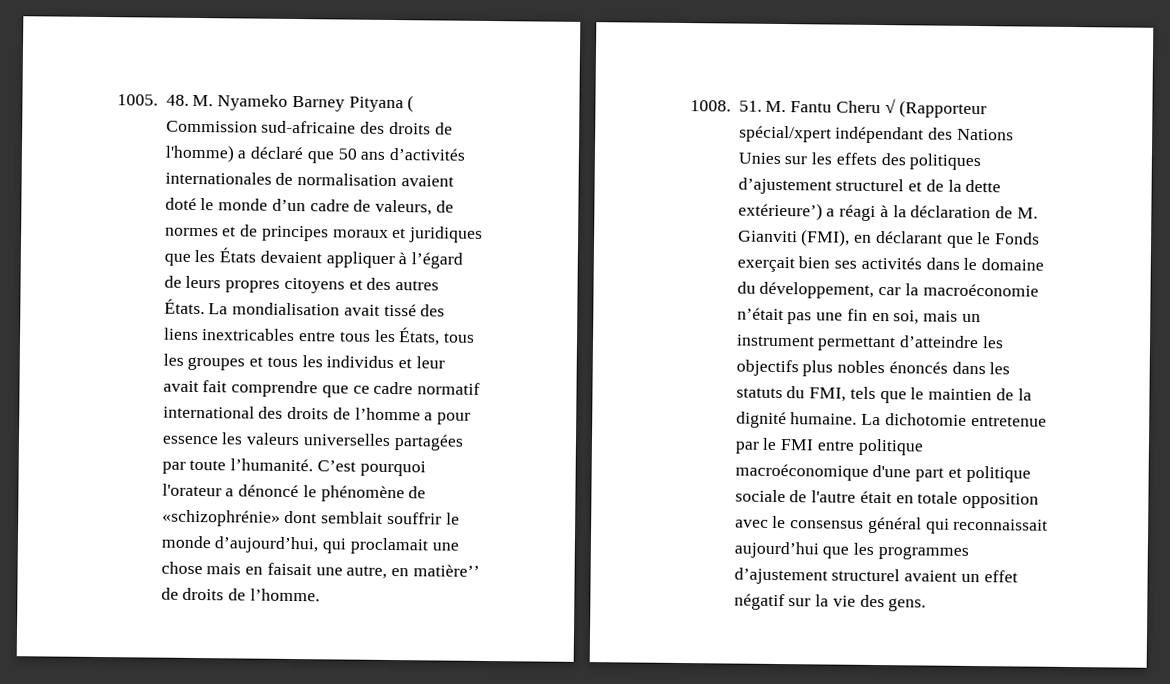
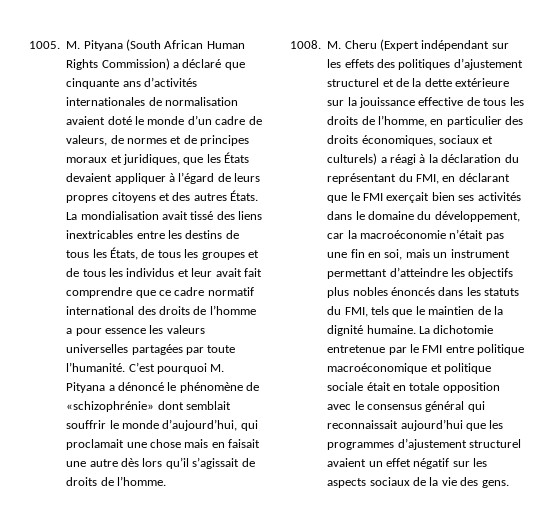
- 48. M. Nyameko Barney Pityana ( Commission sud-africaine des droits de l'homme) a déclaré que 50 ans d’activités internationales de normalisation avaient doté le monde d’un cadre de valeurs, de normes et de principes moraux et juridiques que les États devaient appliquer à l’égard de leurs propres citoyens et des autres États.
+ M. Pityana (South African Human Rights Commission) a déclaré que cinquante ans d’activités internationales de normalisation avaient doté le monde d’un cadre de valeurs, de normes et de principes moraux et juridiques, que les États devaient appliquer à l’égard de leurs propres citoyens et des autres États.
- La mondialisation avait tissé des liens inextricables entre tous les États, tous les groupes et tous les individus et leur avait fait comprendre que ce cadre normatif international des droits de l’homme a pour essence les valeurs universelles partagées par toute l’humanité.
+ La mondialisation avait tissé des liens inextricables entre les destins de tous les États, de tous les groupes et de tous les individus et leur avait fait comprendre que ce cadre normatif international des droits de l’homme a pour essence les valeurs universelles partagées par toute l’humanité.
- C’est pourquoi l'orateur a dénoncé le phénomène de «schizophrénie» dont semblait souffrir le monde d’aujourd’hui, qui proclamait une chose mais en faisait une autre, en matière’’ de droits de l’homme.
+ C’est pourquoi M. Pityana a dénoncé le phénomène de «schizophrénie» dont semblait souffrir le monde d’aujourd’hui, qui proclamait une chose mais en faisait une autre dès lors qu’il s’agissait de droits de l’homme.
- 51. M. Fantu Cheru √ (Rapporteur spécial/xpert indépendant des Nations Unies sur les effets des politiques d’ajustement structurel et de la dette extérieure’) a réagi à la déclaration de M. Gianviti (FMI), en déclarant que le Fonds exerçait bien ses activités dans le domaine du développement, car la macroéconomie n’était pas une fin en soi, mais un instrument permettant d’atteindre les objectifs plus nobles énoncés dans les statuts du FMI, tels que le maintien de la dignité humaine.
+ M. Cheru (Expert indépendant sur les effets des politiques d’ajustement structurel et de la dette extérieure sur la jouissance effective de tous les droits de l’homme, en particulier des droits économiques, sociaux et culturels) a réagi à la déclaration du représentant du FMI, en déclarant que le FMI exerçait bien ses activités dans le domaine du développement, car la macroéconomie n’était pas une fin en soi, mais un instrument permettant d’atteindre les objectifs plus nobles énoncés dans les statuts du FMI, tels que le maintien de la dignité humaine.
- La dichotomie entretenue par le FMI entre politique macroéconomique d'une part et politique sociale de l'autre était en totale opposition avec le consensus général qui reconnaissait aujourd’hui que les programmes d’ajustement structurel avaient un effet négatif sur la vie des gens.
+ La dichotomie entretenue par le FMI entre politique macroéconomique et politique sociale était en totale opposition avec le consensus général qui reconnaissait aujourd’hui que les programmes d’ajustement structurel avaient un effet négatif sur les aspects sociaux de la vie des gens.

